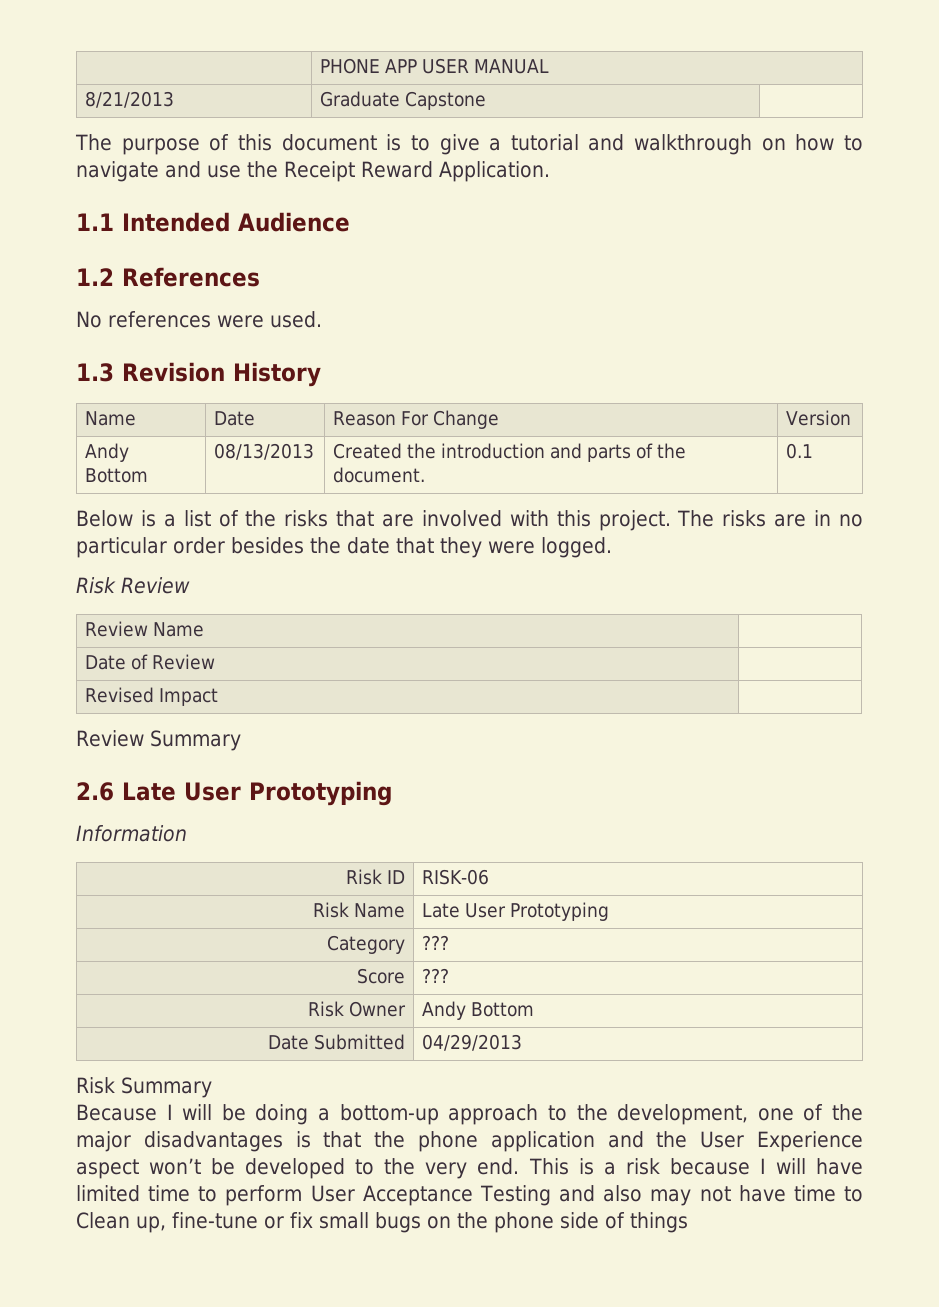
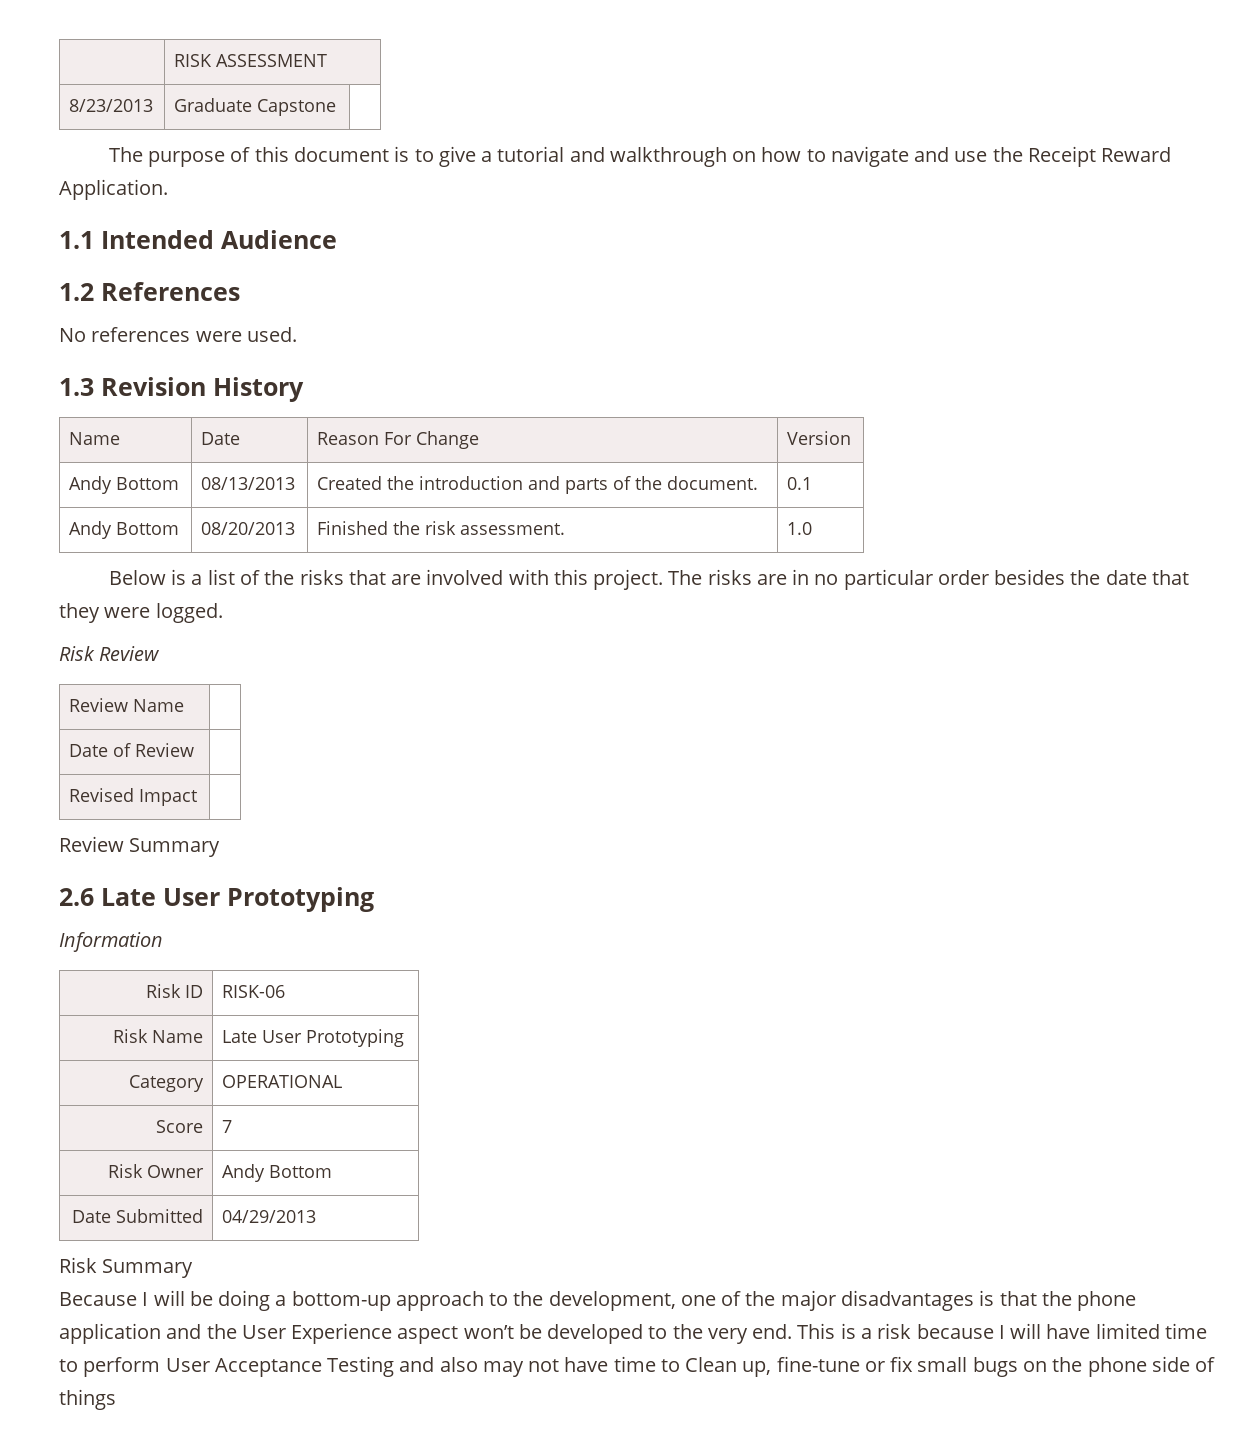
- | PHONE APP USER MANUAL
- 8/21/2013 | Graduate Capstone |
+ | RISK ASSESSMENT
+ 8/23/2013 | Graduate Capstone |
+ Andy Bottom | 08/20/2013 | Finished the risk assessment. | 1.0
- Category | ???
+ Category | OPERATIONAL
- Score | ???
+ Score | 7

